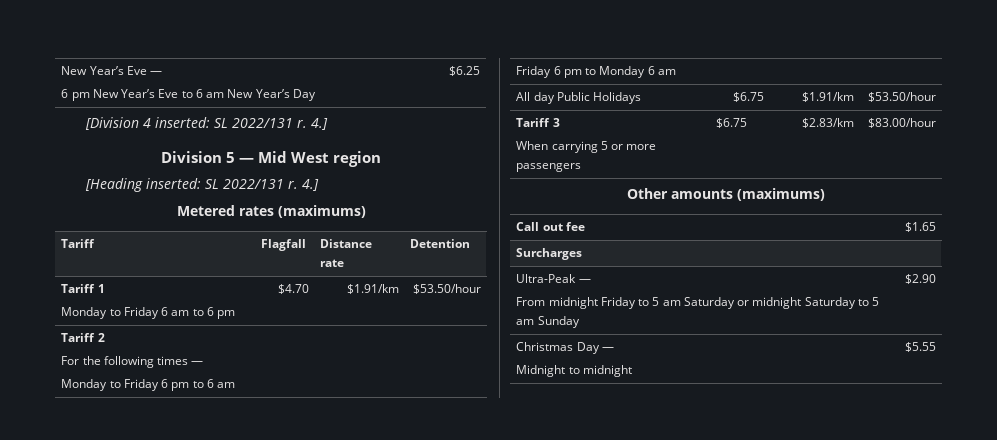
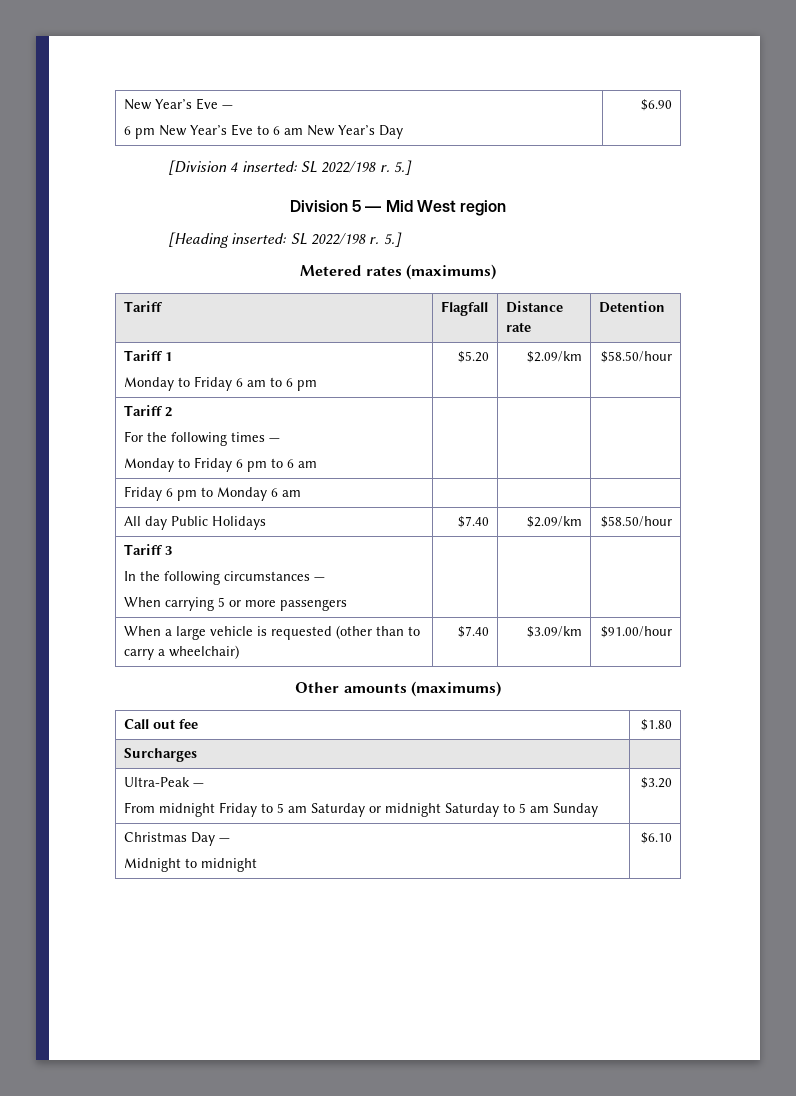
  New Year’s Eve —
- 6 pm New Year’s Eve to 6 am New Year’s Day | $6.25
+ 6 pm New Year’s Eve to 6 am New Year’s Day | $6.90
- [Division 4 inserted: SL 2022/131 r. 4.]
+ [Division 4 inserted: SL 2022/198 r. 5.]
- [Heading inserted: SL 2022/131 r. 4.]
+ [Heading inserted: SL 2022/198 r. 5.]
  Tariff | Flagfall | Distance rate | Detention
  Tariff 1
- Monday to Friday 6 am to 6 pm | $4.70 | $1.91/km | $53.50/hour
+ Monday to Friday 6 am to 6 pm | $5.20 | $2.09/km | $58.50/hour
- All day Public Holidays | $6.75 | $1.91/km | $53.50/hour
+ All day Public Holidays | $7.40 | $2.09/km | $58.50/hour
  Tariff 3
- When carrying 5 or more passengers | $6.75 | $2.83/km | $83.00/hour
+ In the following circumstances —
+ When carrying 5 or more passengers | | |
+ When a large vehicle is requested (other than to carry a wheelchair) | $7.40 | $3.09/km | $91.00/hour
- Call out fee | $1.65
+ Call out fee | $1.80
  Ultra-Peak —
- From midnight Friday to 5 am Saturday or midnight Saturday to 5 am Sunday | $2.90
+ From midnight Friday to 5 am Saturday or midnight Saturday to 5 am Sunday | $3.20
  Christmas Day —
- Midnight to midnight | $5.55
+ Midnight to midnight | $6.10

